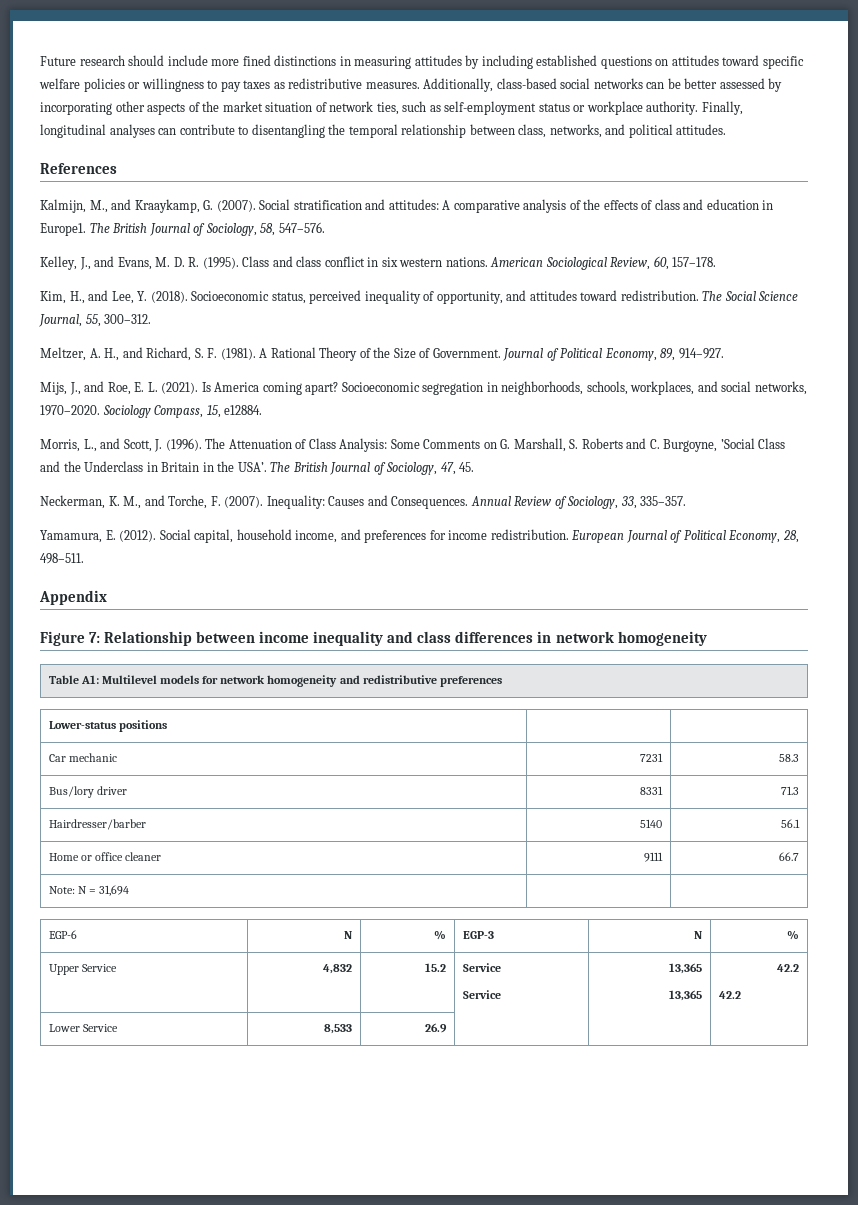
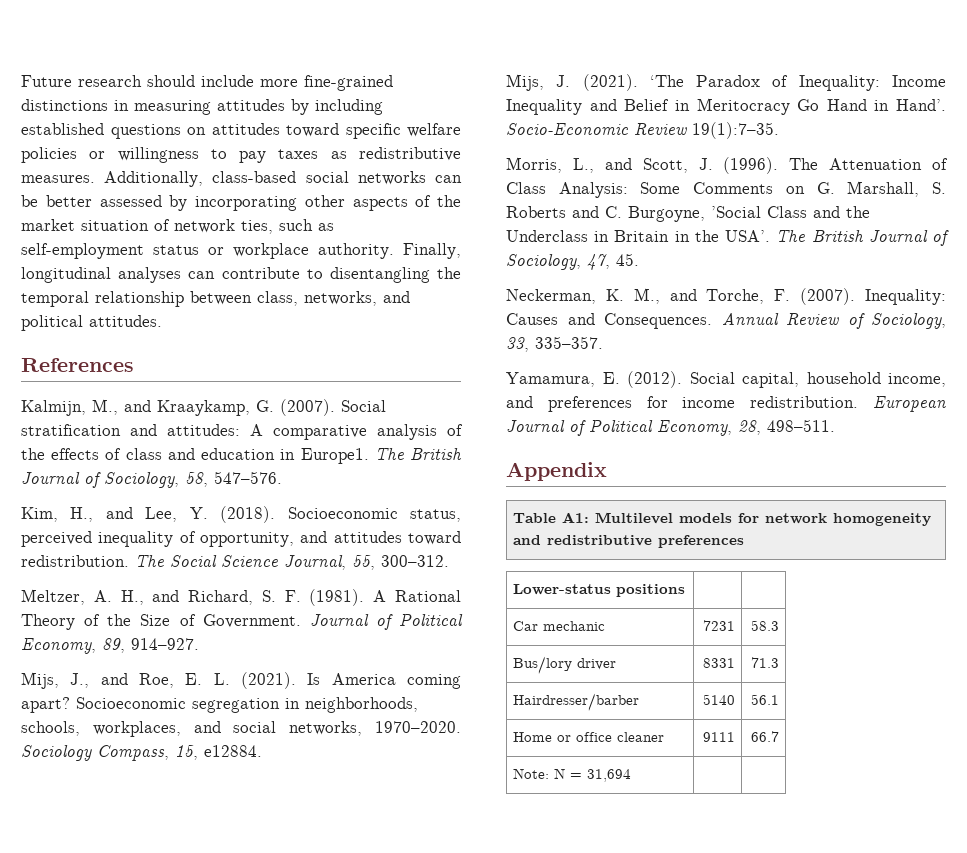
- Future research should include more fined distinctions in measuring attitudes by including established questions on attitudes toward specific welfare policies or willingness to pay taxes as redistributive measures.
+ Future research should include more fine-grained distinctions in measuring attitudes by including established questions on attitudes toward specific welfare policies or willingness to pay taxes as redistributive measures.
- Kelley, J., and Evans, M. D. R. (1995). Class and class conflict in six western nations. American Sociological Review, 60, 157–178.
+ Mijs, J. (2021). ‘The Paradox of Inequality: Income Inequality and Belief in Meritocracy Go Hand in Hand’. Socio-Economic Review 19(1):7–35.
- Figure 7: Relationship between income inequality and class differences in network homogeneity
- EGP-6 | N | % | EGP-3 | N | %
- Upper Service | 4,832 | 15.2 | Service
- Service | 13,365
- 13,365 | 42.2
- 42.2
- Lower Service | 8,533 | 26.9 | | |

